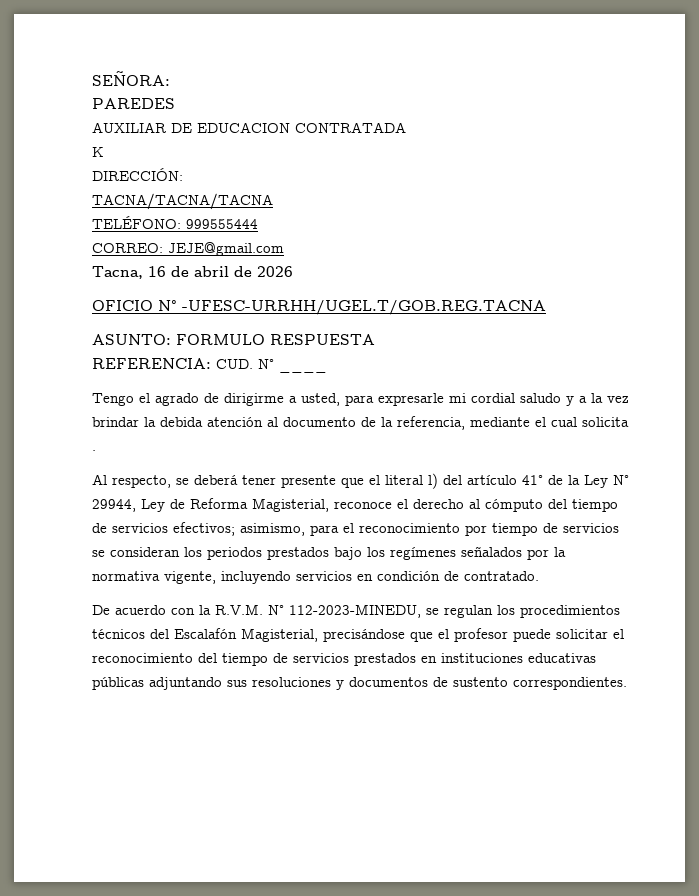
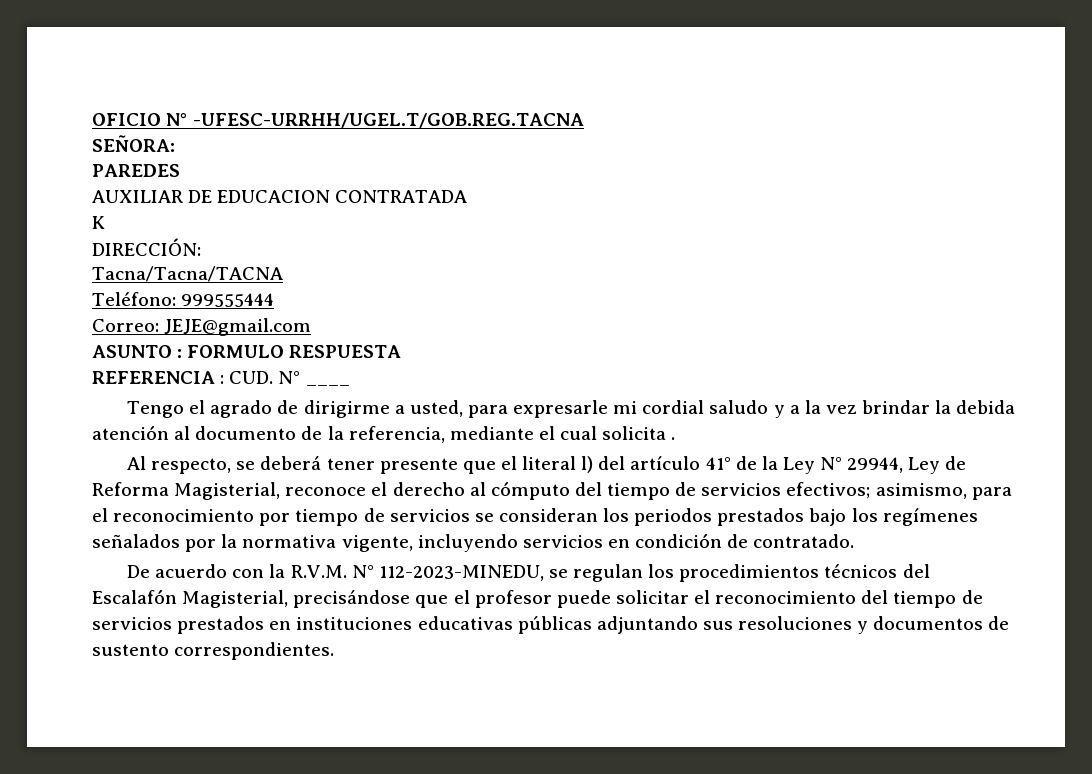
+ OFICIO N° -UFESC-URRHH/UGEL.T/GOB.REG.TACNA
- TACNA/TACNA/TACNA
- TELÉFONO: 999555444
+ Tacna/Tacna/TACNA
+ Teléfono: 999555444
- CORREO: JEJE@gmail.com
+ Correo: JEJE@gmail.com
- Tacna, 16 de abril de 2026
- OFICIO N° -UFESC-URRHH/UGEL.T/GOB.REG.TACNA
- ASUNTO: FORMULO RESPUESTA
+ ASUNTO : FORMULO RESPUESTA
- REFERENCIA: CUD. N° ____
+ REFERENCIA : CUD. N° ____

